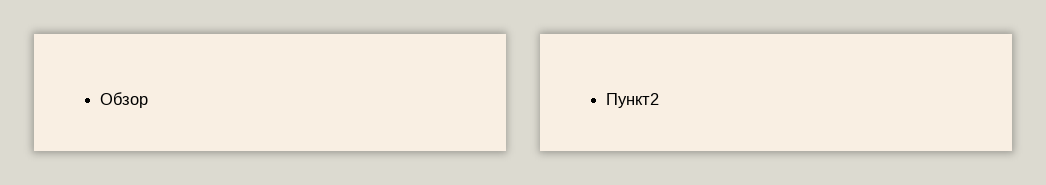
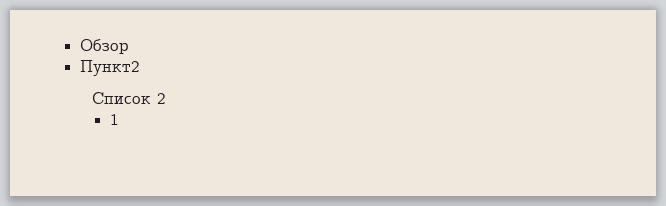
+ Список 2
+ 1

